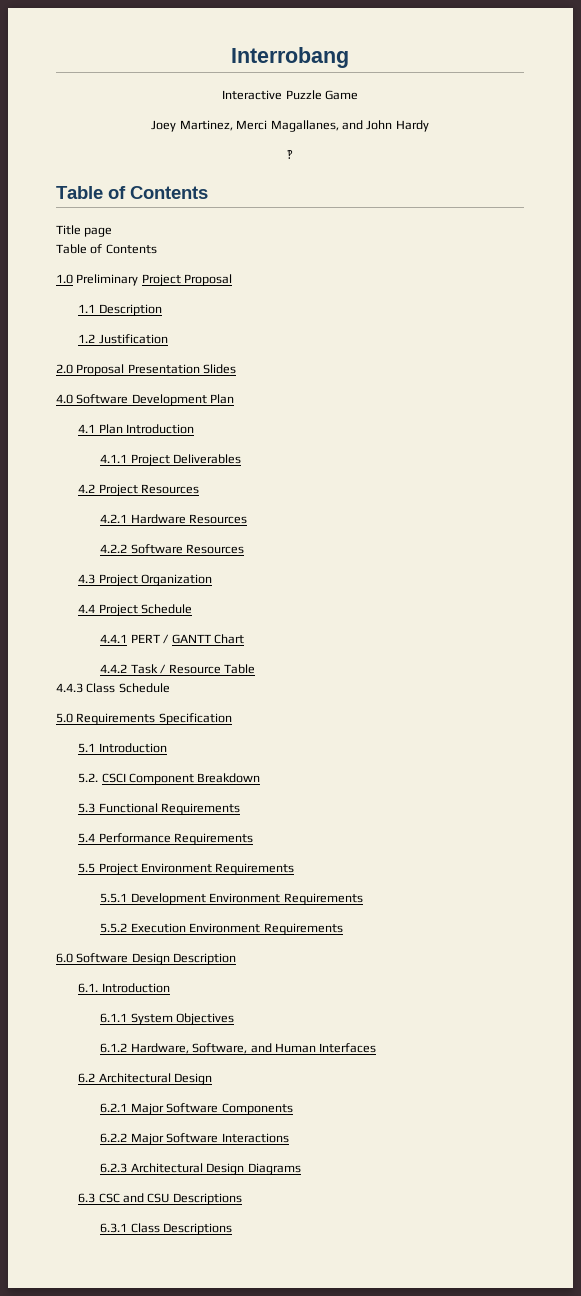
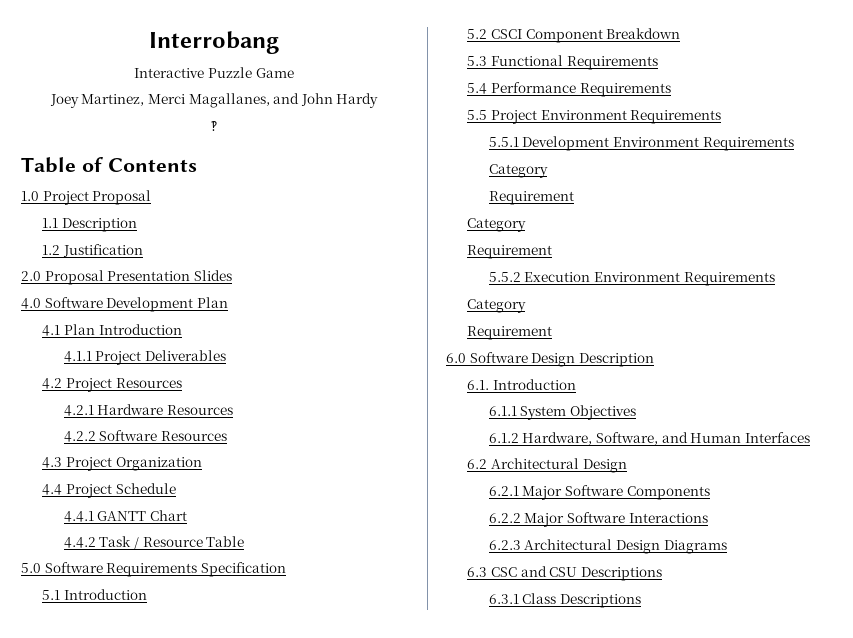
- Title page
- Table of Contents
- 1.0 Preliminary Project Proposal
+ 1.0 Project Proposal
- 4.4.1 PERT / GANTT Chart
+ 4.4.1 GANTT Chart
- 4.4.3 Class Schedule
- 5.0 Requirements Specification
+ 5.0 Software Requirements Specification
- 5.2. CSCI Component Breakdown
+ 5.2 CSCI Component Breakdown
  5.5.1 Development Environment Requirements
+ Category
+ Requirement
+ Category
+ Requirement
  5.5.2 Execution Environment Requirements
+ Category
+ Requirement

